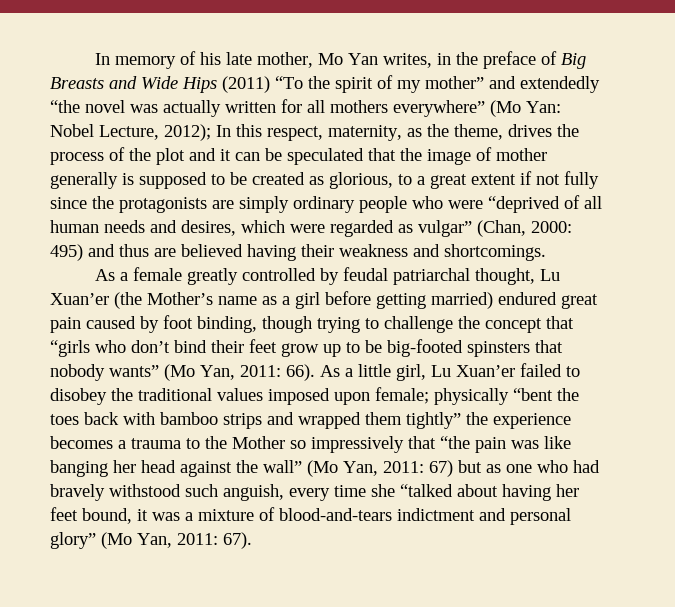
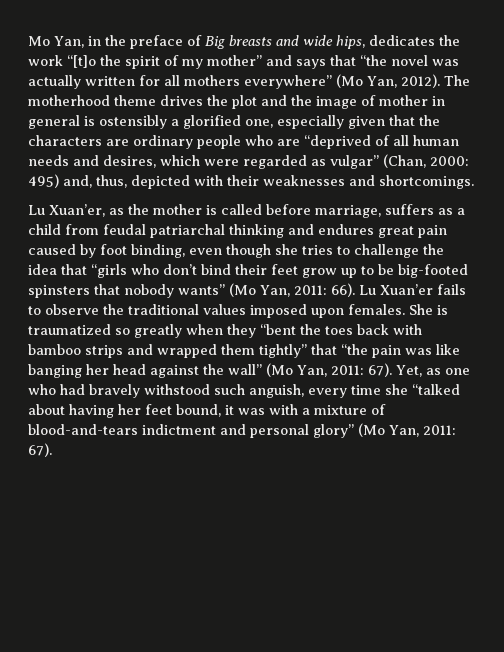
- In memory of his late mother, Mo Yan writes, in the preface of Big Breasts and Wide Hips (2011) “To the spirit of my mother” and extendedly “the novel was actually written for all mothers everywhere” (Mo Yan: Nobel Lecture, 2012); In this respect, maternity, as the theme, drives the process of the plot and it can be speculated that the image of mother generally is supposed to be created as glorious, to a great extent if not fully since the protagonists are simply ordinary people who were “deprived of all human needs and desires, which were regarded as vulgar” (Chan, 2000:
+ Mo Yan, in the preface of Big breasts and wide hips, dedicates the work “[t]o the spirit of my mother” and says that “the novel was actually written for all mothers everywhere” (Mo Yan, 2012). The motherhood theme drives the plot and the image of mother in general is ostensibly a glorified one, especially given that the characters are ordinary people who are “deprived of all human needs and desires, which were regarded as vulgar” (Chan, 2000:
- 495) and thus are believed having their weakness and shortcomings.
- As a female greatly controlled by feudal patriarchal thought, Lu Xuan’er (the Mother’s name as a girl before getting married) endured great pain caused by foot binding, though trying to challenge the concept that “girls who don’t bind their feet grow up to be big-footed spinsters that nobody wants” (Mo Yan, 2011:
+ 495) and, thus, depicted with their weaknesses and shortcomings.
+ Lu Xuan’er, as the mother is called before marriage, suffers as a child from feudal patriarchal thinking and endures great pain caused by foot binding, even though she tries to challenge the idea that “girls who don’t bind their feet grow up to be big-footed spinsters that nobody wants” (Mo Yan, 2011:
- As a little girl, Lu Xuan’er failed to disobey the traditional values imposed upon female; physically “bent the toes back with bamboo strips and wrapped them tightly” the experience becomes a trauma to the Mother so impressively that “the pain was like banging her head against the wall” (Mo Yan, 2011:
+ Lu Xuan’er fails to observe the traditional values imposed upon females. She is traumatized so greatly when they “bent the toes back with bamboo strips and wrapped them tightly” that “the pain was like banging her head against the wall” (Mo Yan, 2011:
- 67) but as one who had bravely withstood such anguish, every time she “talked about having her feet bound, it was a mixture of blood-and-tears indictment and personal glory” (Mo Yan, 2011:
+ 67). Yet, as one who had bravely withstood such anguish, every time she “talked about having her feet bound, it was with a mixture of blood-and-tears indictment and personal glory” (Mo Yan, 2011:

